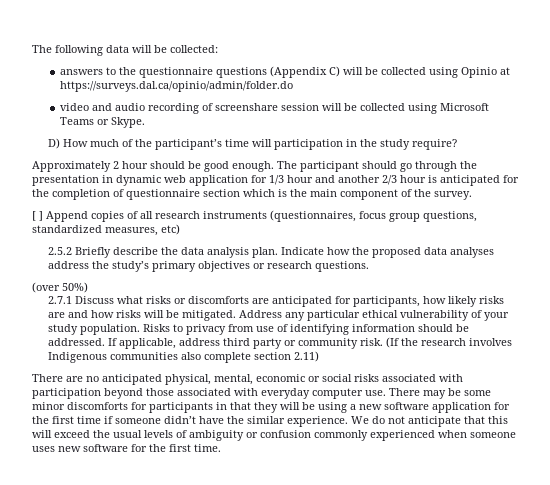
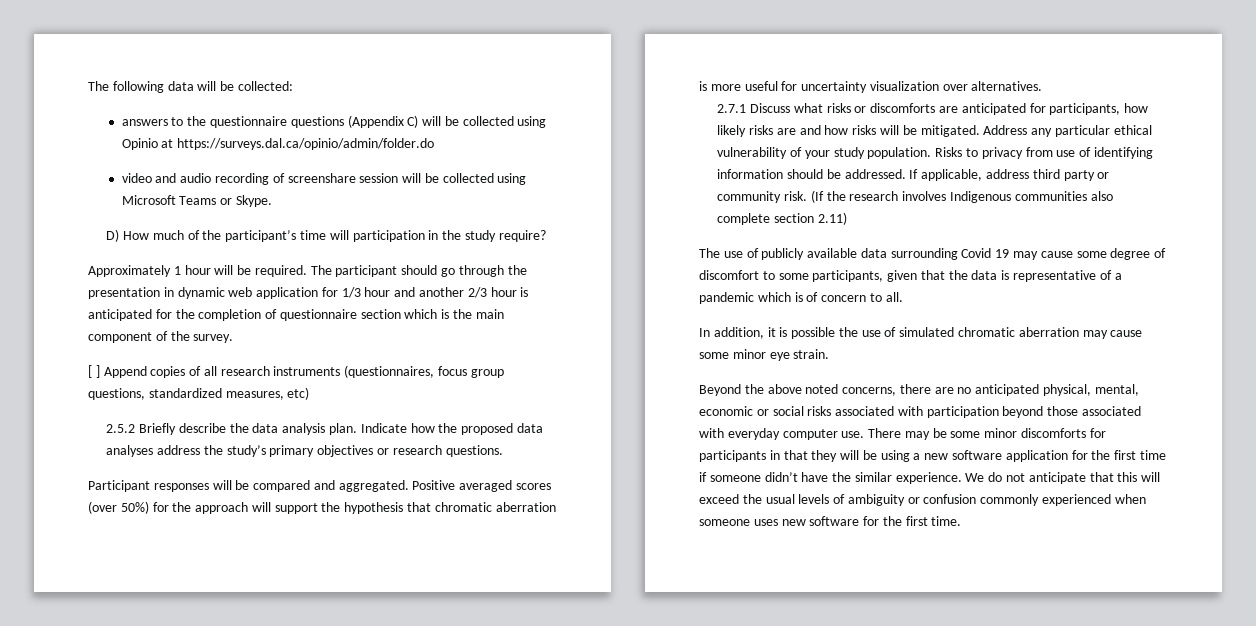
- Approximately 2 hour should be good enough.
+ Approximately 1 hour will be required.
- (over 50%)
+ Participant responses will be compared and aggregated. Positive averaged scores (over 50%) for the approach will support the hypothesis that chromatic aberration is more useful for uncertainty visualization over alternatives.
- There are no anticipated physical, mental, economic or social risks associated with participation beyond those associated with everyday computer use.
+ The use of publicly available data surrounding Covid 19 may cause some degree of discomfort to some participants, given that the data is representative of a pandemic which is of concern to all.
+ In addition, it is possible the use of simulated chromatic aberration may cause some minor eye strain.
+ Beyond the above noted concerns, there are no anticipated physical, mental, economic or social risks associated with participation beyond those associated with everyday computer use.

